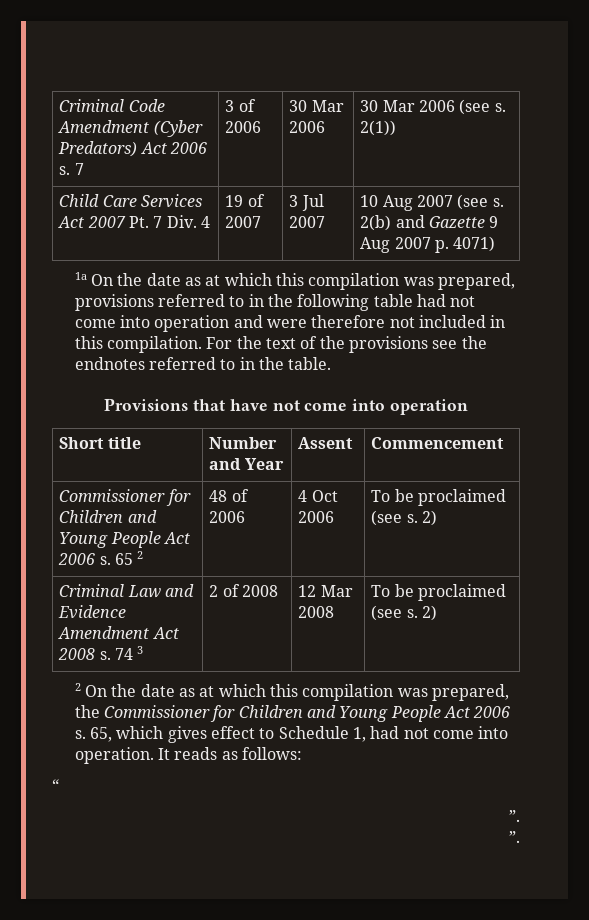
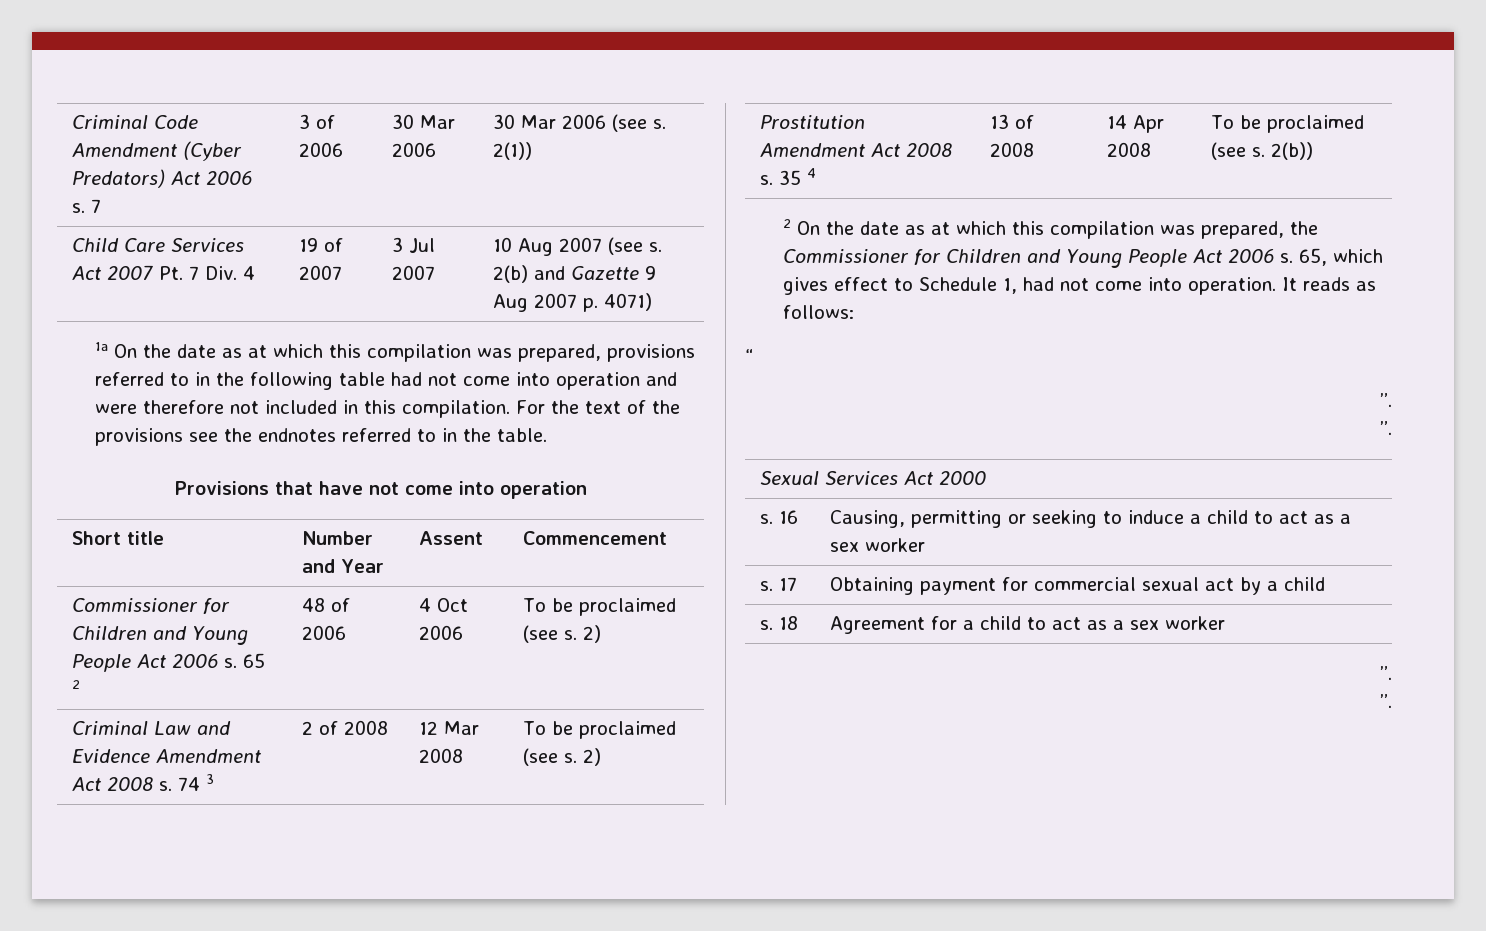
+ Prostitution Amendment Act 2008 s. 35 4 | 13 of 2008 | 14 Apr 2008 | To be proclaimed (see s. 2(b))
+ Sexual Services Act 2000
+ s. 16 | Causing, permitting or seeking to induce a child to act as a sex worker
+ s. 17 | Obtaining payment for commercial sexual act by a child
+ s. 18 | Agreement for a child to act as a sex worker
+ ”.
+ ”.

